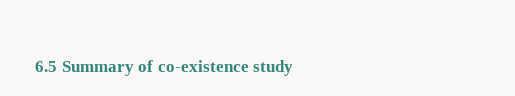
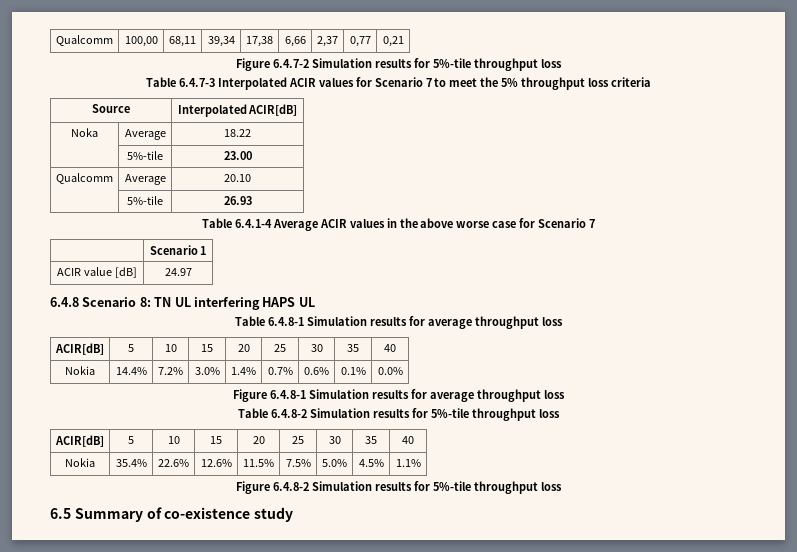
+ Qualcomm | 100,00 | 68,11 | 39,34 | 17,38 | 6,66 | 2,37 | 0,77 | 0,21
+ Figure 6.4.7-2 Simulation results for 5%-tile throughput loss
+ Table 6.4.7-3 Interpolated ACIR values for Scenario 7 to meet the 5% throughput loss criteria
+ Source | Interpolated ACIR[dB]
+ Noka | Average | 18.22
+ | 5%-tile | 23.00
+ Qualcomm | Average | 20.10
+ | 5%-tile | 26.93
+ Table 6.4.1-4 Average ACIR values in the above worse case for Scenario 7
+ | Scenario 1
+ ACIR value [dB] | 24.97
+ 6.4.8 Scenario 8: TN UL interfering HAPS UL
+ Table 6.4.8-1 Simulation results for average throughput loss
+ ACIR[dB] | 5 | 10 | 15 | 20 | 25 | 30 | 35 | 40
+ Nokia | 14.4% | 7.2% | 3.0% | 1.4% | 0.7% | 0.6% | 0.1% | 0.0%
+ Figure 6.4.8-1 Simulation results for average throughput loss
+ Table 6.4.8-2 Simulation results for 5%-tile throughput loss
+ ACIR[dB] | 5 | 10 | 15 | 20 | 25 | 30 | 35 | 40
+ Nokia | 35.4% | 22.6% | 12.6% | 11.5% | 7.5% | 5.0% | 4.5% | 1.1%
+ Figure 6.4.8-2 Simulation results for 5%-tile throughput loss

